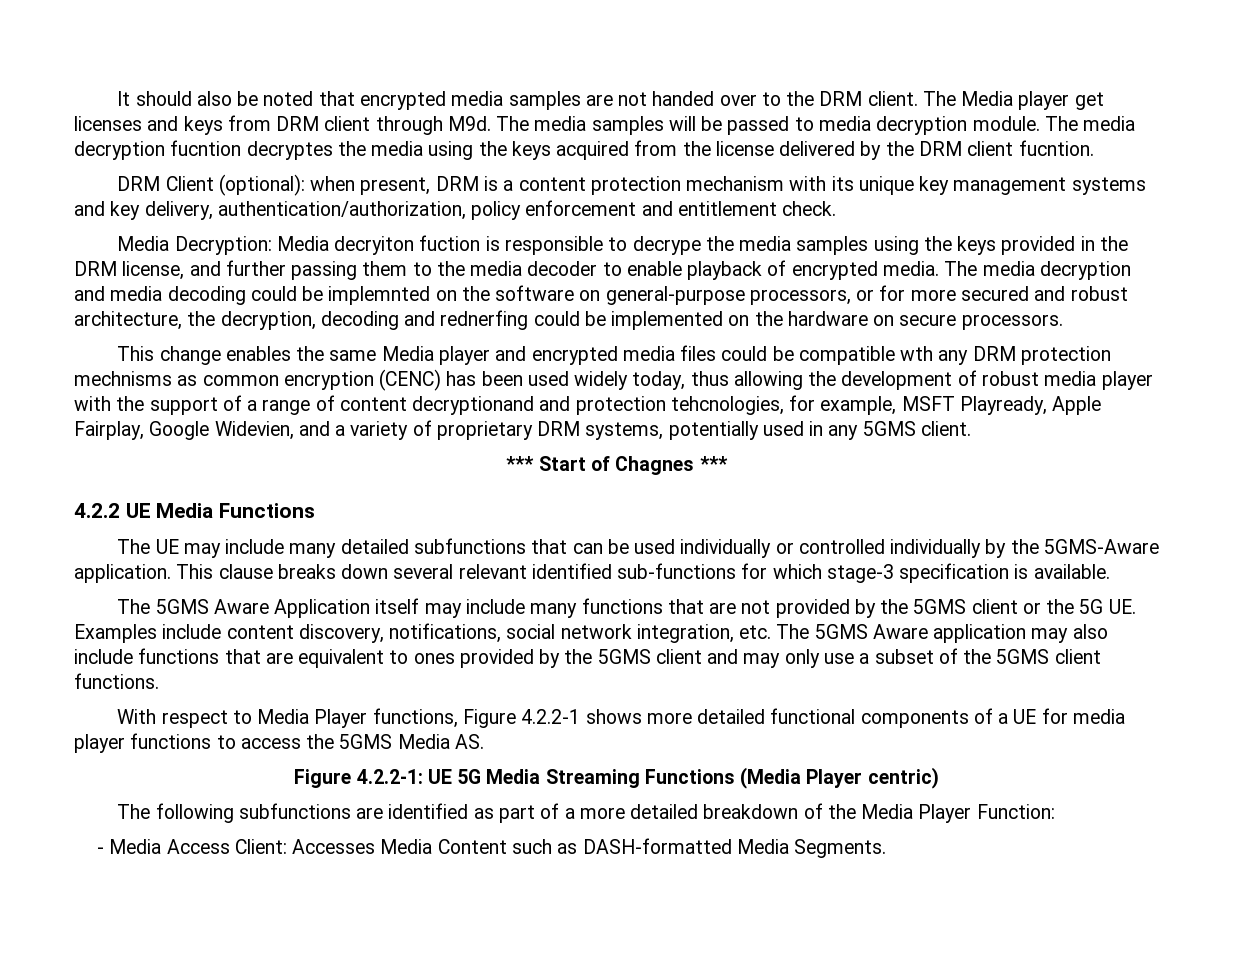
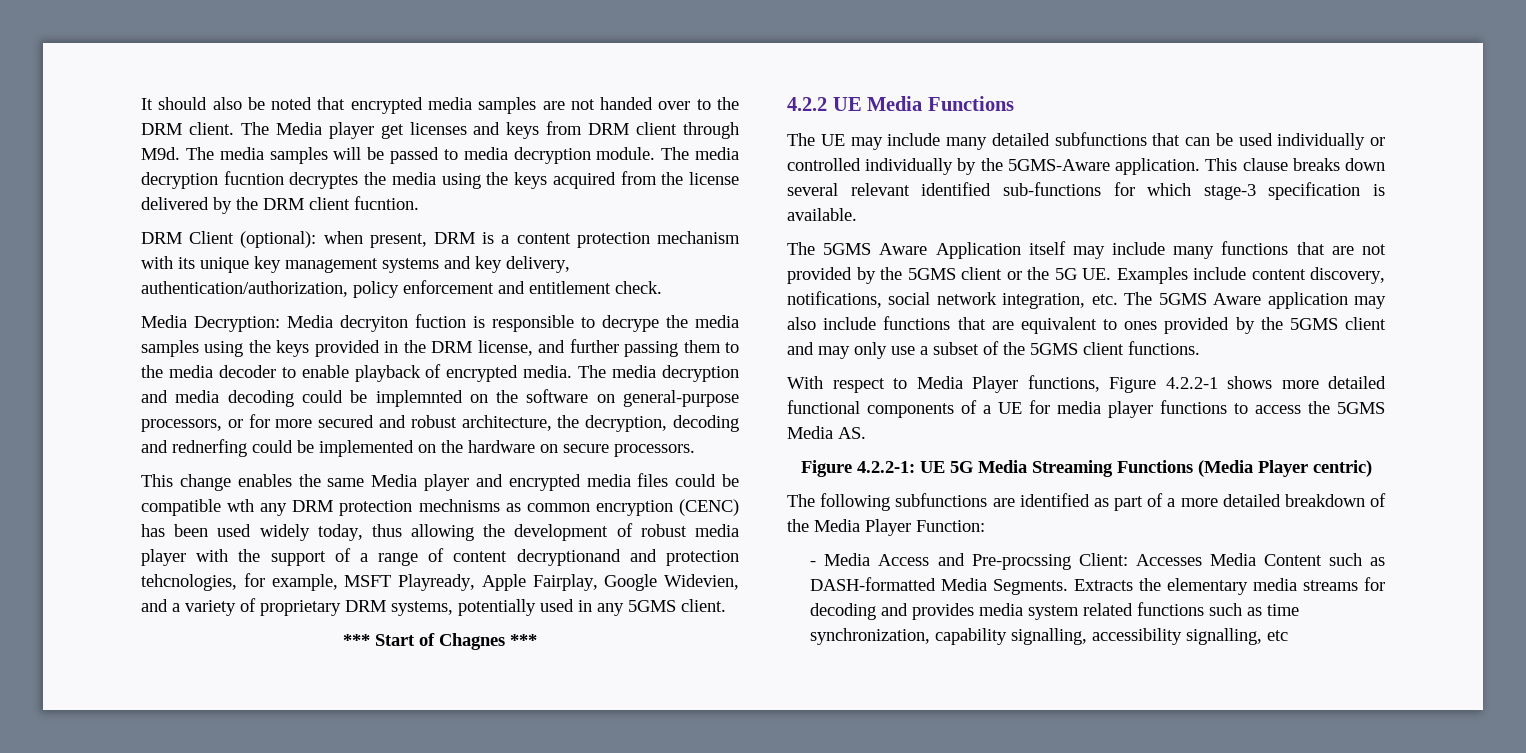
- - Media Access Client: Accesses Media Content such as DASH-formatted Media Segments.
+ - Media Access and Pre-procssing Client: Accesses Media Content such as DASH-formatted Media Segments.
+ Extracts the elementary media streams for decoding and provides media system related functions such as time synchronization, capability signalling, accessibility signalling, etc

